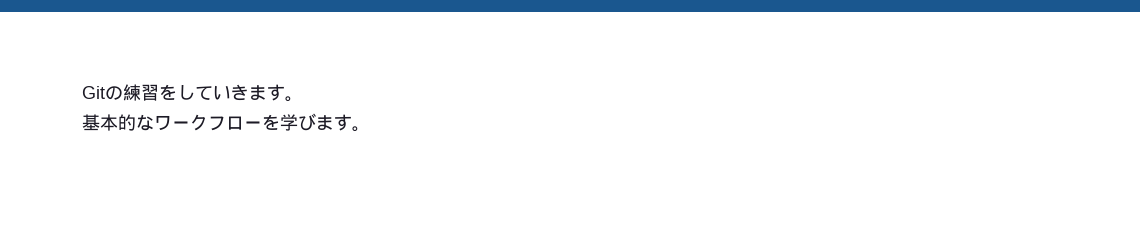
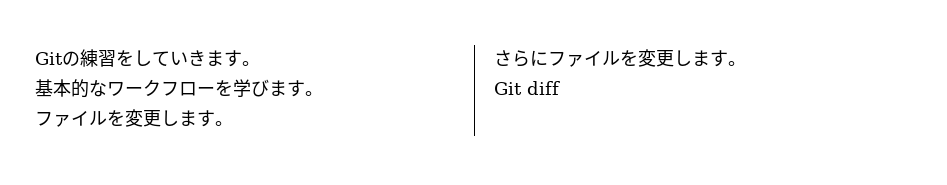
  基本的なワークフローを学びます。
+ ファイルを変更します。
+ さらにファイルを変更します。
+ Git diff

